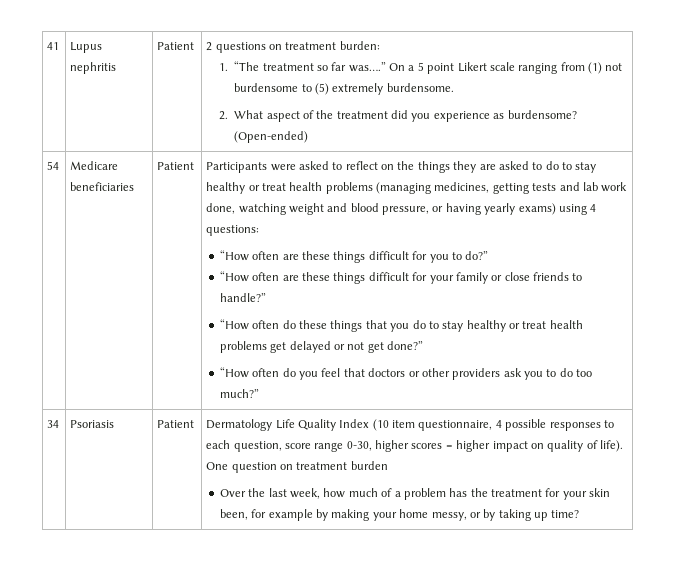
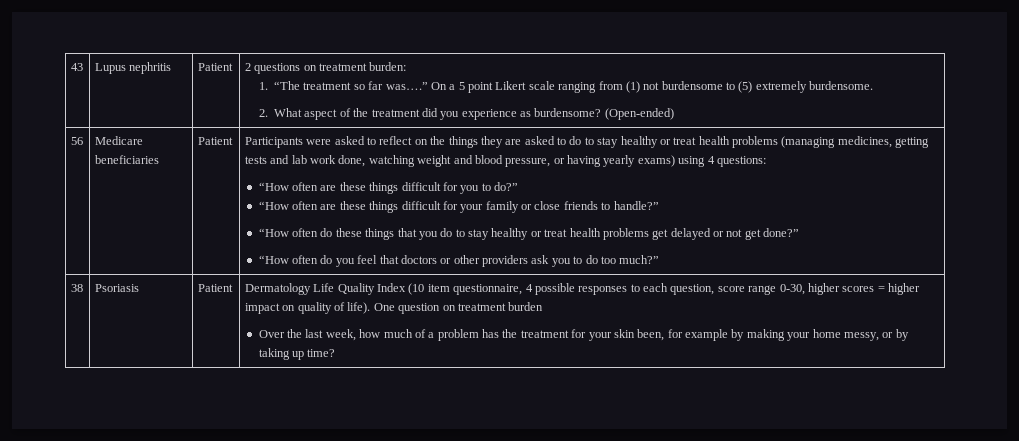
- 41
+ 43
- 54
+ 56
- 34
+ 38

